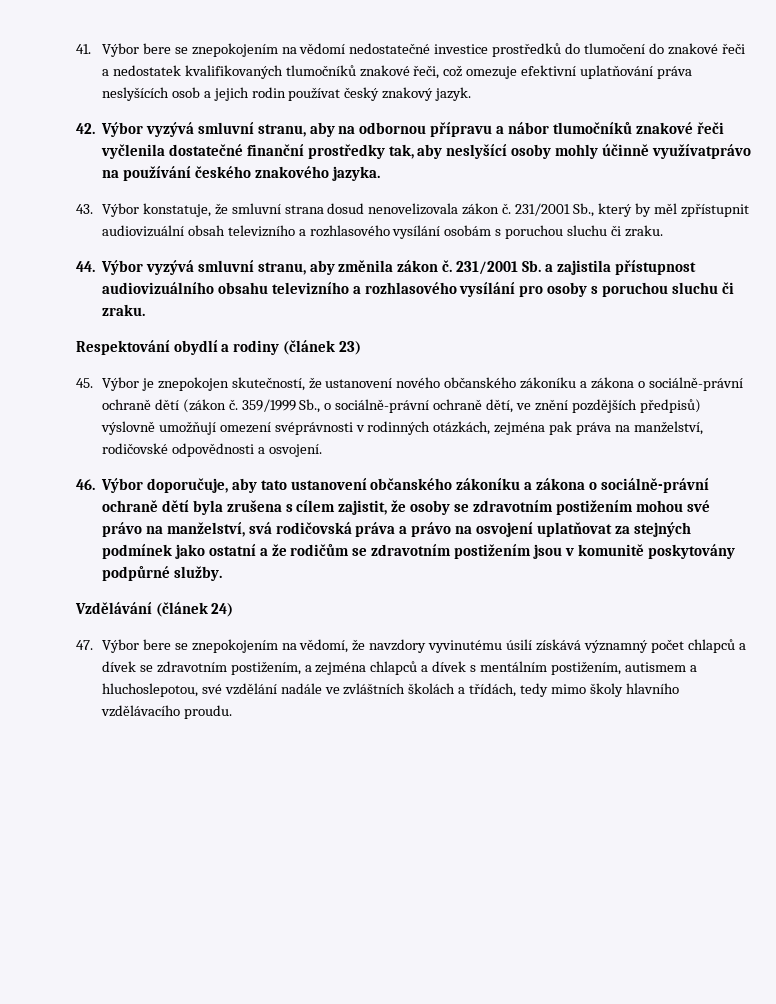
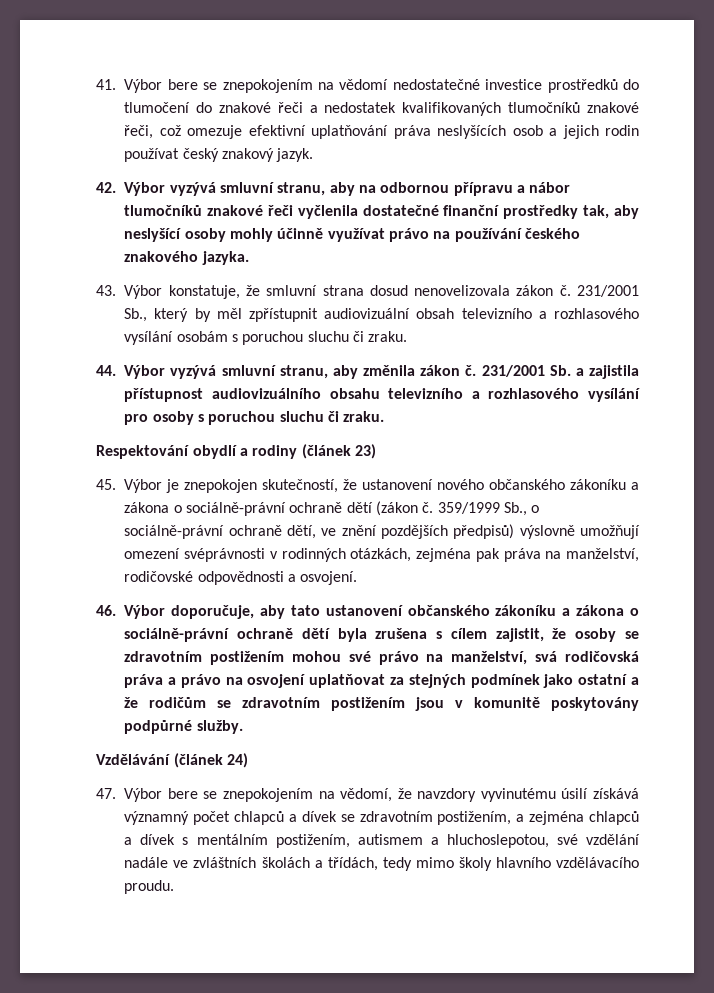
- 42. Výbor vyzývá smluvní stranu, aby na odbornou přípravu a nábor tlumočníků znakové řeči vyčlenila dostatečné finanční prostředky tak, aby neslyšící osoby mohly účinně využívatprávo na používání českého znakového jazyka.
+ 42. Výbor vyzývá smluvní stranu, aby na odbornou přípravu a nábor tlumočníků znakové řeči vyčlenila dostatečné finanční prostředky tak, aby neslyšící osoby mohly účinně využívat právo na používání českého znakového jazyka.

